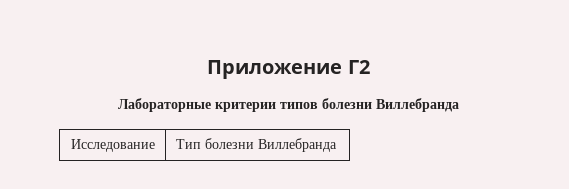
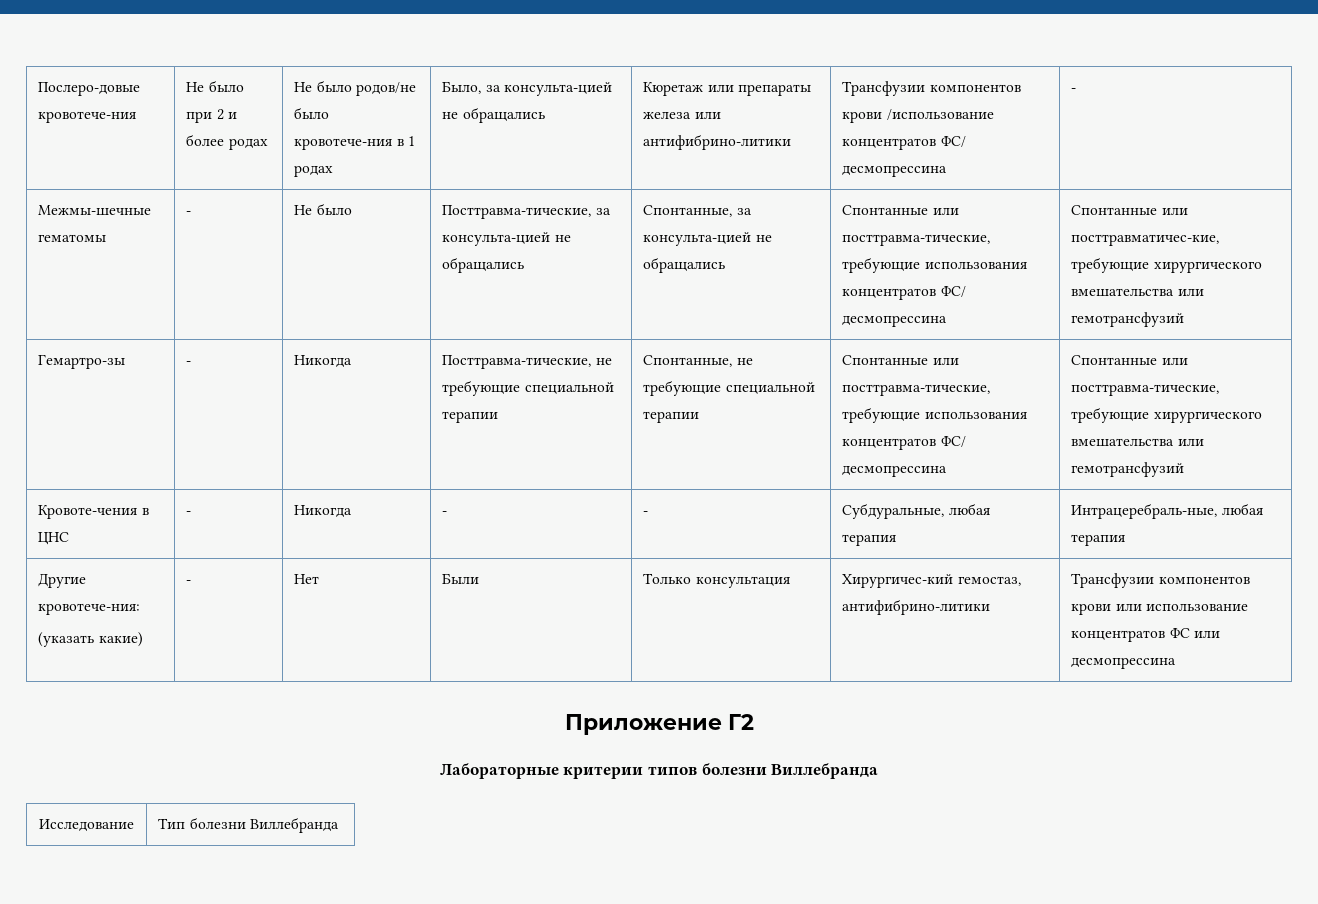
+ Послеро-довые кровотече-ния | Не было при 2 и более родах | Не было родов/не было кровотече-ния в 1 родах | Было, за консульта-цией не обращались | Кюретаж или препараты железа или антифибрино-литики | Трансфузии компонентов крови /использование концентратов ФС/ десмопрессина | -
+ Межмы-шечные гематомы | - | Не было | Посттравма-тические, за консульта-цией не обращались | Спонтанные, за консульта-цией не обращались | Спонтанные или посттравма-тические, требующие использования концентратов ФС/ десмопрессина | Спонтанные или посттравматичес-кие, требующие хирургического вмешательства или гемотрансфузий
+ Гемартро-зы | - | Никогда | Посттравма-тические, не требующие специальной терапии | Спонтанные, не требующие специальной терапии | Спонтанные или посттравма-тические, требующие использования концентратов ФС/ десмопрессина | Спонтанные или посттравма-тические, требующие хирургического вмешательства или гемотрансфузий
+ Кровоте-чения в ЦНС | - | Никогда | - | - | Субдуральные, любая терапия | Интрацеребраль-ные, любая терапия
+ Другие кровотече-ния:
+ (указать какие) | - | Нет | Были | Только консультация | Хирургичес-кий гемостаз, антифибрино-литики | Трансфузии компонентов крови или использование концентратов ФС или десмопрессина

